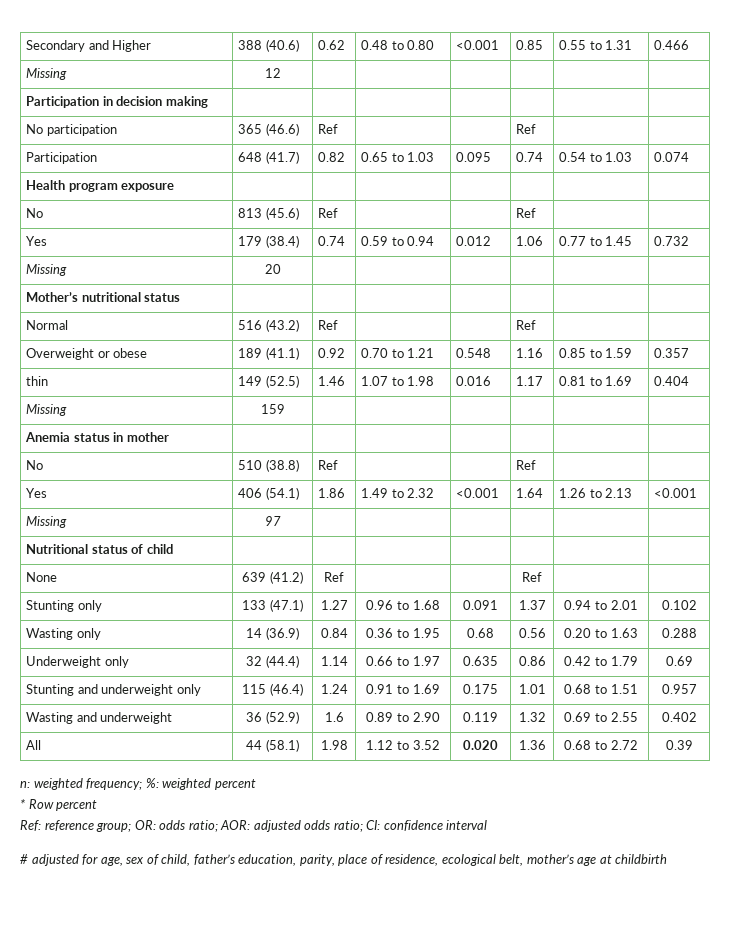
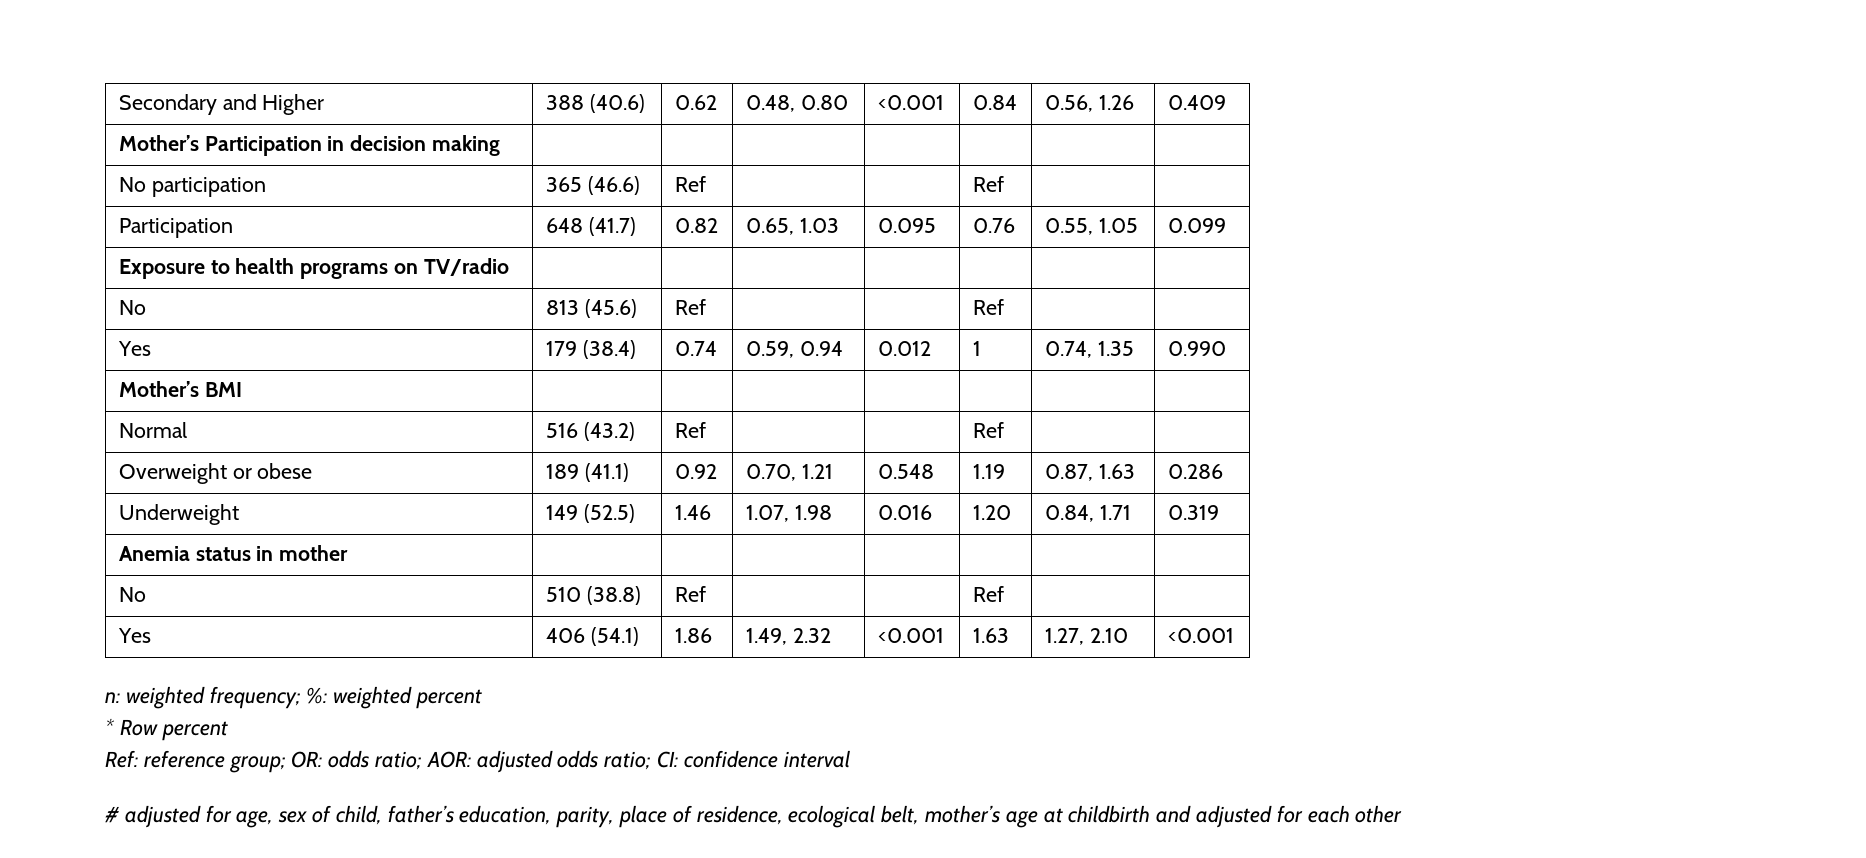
- Secondary and Higher | 388 (40.6) | 0.62 | 0.48 to 0.80 | <0.001 | 0.85 | 0.55 to 1.31 | 0.466
- Missing | 12 | | | | | |
- Participation in decision making | | | | | | |
+ Secondary and Higher | 388 (40.6) | 0.62 | 0.48, 0.80 | <0.001 | 0.84 | 0.56, 1.26 | 0.409
+ Mother’s Participation in decision making | | | | | | |
- Participation | 648 (41.7) | 0.82 | 0.65 to 1.03 | 0.095 | 0.74 | 0.54 to 1.03 | 0.074
- Health program exposure | | | | | | |
+ Participation | 648 (41.7) | 0.82 | 0.65, 1.03 | 0.095 | 0.76 | 0.55, 1.05 | 0.099
+ Exposure to health programs on TV/radio | | | | | | |
- Yes | 179 (38.4) | 0.74 | 0.59 to 0.94 | 0.012 | 1.06 | 0.77 to 1.45 | 0.732
- Missing | 20 | | | | | |
- Mother’s nutritional status | | | | | | |
+ Yes | 179 (38.4) | 0.74 | 0.59, 0.94 | 0.012 | 1 | 0.74, 1.35 | 0.990
+ Mother’s BMI | | | | | | |
- Overweight or obese | 189 (41.1) | 0.92 | 0.70 to 1.21 | 0.548 | 1.16 | 0.85 to 1.59 | 0.357
- thin | 149 (52.5) | 1.46 | 1.07 to 1.98 | 0.016 | 1.17 | 0.81 to 1.69 | 0.404
- Missing | 159 | | | | | |
+ Overweight or obese | 189 (41.1) | 0.92 | 0.70, 1.21 | 0.548 | 1.19 | 0.87, 1.63 | 0.286
+ Underweight | 149 (52.5) | 1.46 | 1.07, 1.98 | 0.016 | 1.20 | 0.84, 1.71 | 0.319
- Yes | 406 (54.1) | 1.86 | 1.49 to 2.32 | <0.001 | 1.64 | 1.26 to 2.13 | <0.001
- Missing | 97 | | | | | |
- Nutritional status of child | | | | | | |
- None | 639 (41.2) | Ref | | | Ref | |
- Stunting only | 133 (47.1) | 1.27 | 0.96 to 1.68 | 0.091 | 1.37 | 0.94 to 2.01 | 0.102
- Wasting only | 14 (36.9) | 0.84 | 0.36 to 1.95 | 0.68 | 0.56 | 0.20 to 1.63 | 0.288
- Underweight only | 32 (44.4) | 1.14 | 0.66 to 1.97 | 0.635 | 0.86 | 0.42 to 1.79 | 0.69
- Stunting and underweight only | 115 (46.4) | 1.24 | 0.91 to 1.69 | 0.175 | 1.01 | 0.68 to 1.51 | 0.957
- Wasting and underweight | 36 (52.9) | 1.6 | 0.89 to 2.90 | 0.119 | 1.32 | 0.69 to 2.55 | 0.402
- All | 44 (58.1) | 1.98 | 1.12 to 3.52 | 0.020 | 1.36 | 0.68 to 2.72 | 0.39
+ Yes | 406 (54.1) | 1.86 | 1.49, 2.32 | <0.001 | 1.63 | 1.27, 2.10 | <0.001
- # adjusted for age, sex of child, father’s education, parity, place of residence, ecological belt, mother’s age at childbirth
+ # adjusted for age, sex of child, father’s education, parity, place of residence, ecological belt, mother’s age at childbirth and adjusted for each other

